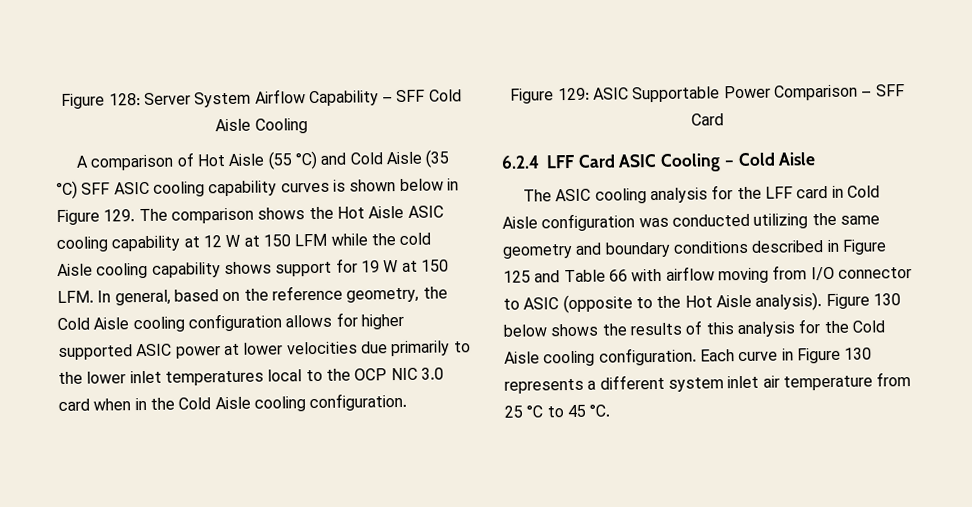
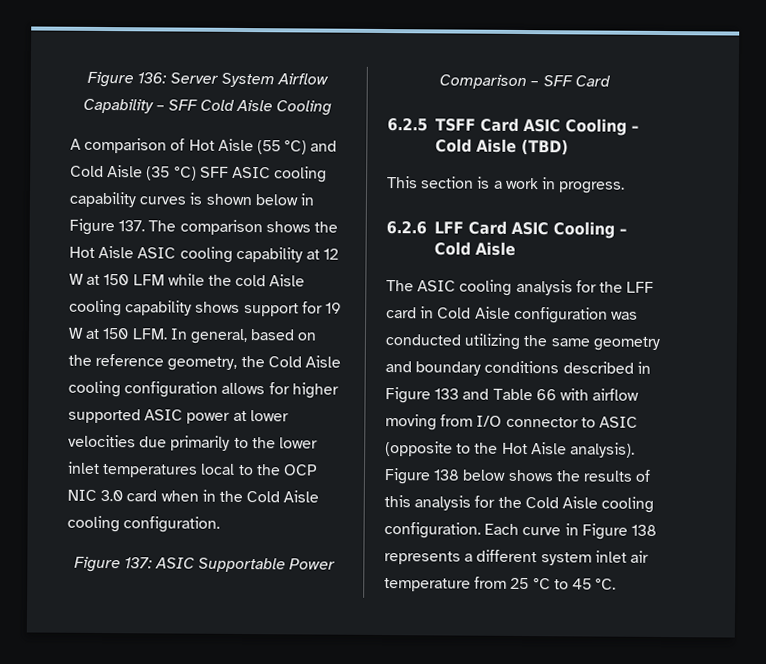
- Figure 128: Server System Airflow Capability – SFF Cold Aisle Cooling
+ Figure 136: Server System Airflow Capability – SFF Cold Aisle Cooling
- A comparison of Hot Aisle (55 °C) and Cold Aisle (35 °C) SFF ASIC cooling capability curves is shown below in Figure 129. The comparison shows the Hot Aisle ASIC cooling capability at 12 W at 150 LFM while the cold Aisle cooling capability shows support for 19 W at 150 LFM. In general, based on the reference geometry, the Cold Aisle cooling configuration allows for higher supported ASIC power at lower velocities due primarily to the lower inlet temperatures local to the OCP NIC 3.0 card when in the Cold Aisle cooling configuration.
+ A comparison of Hot Aisle (55 °C) and Cold Aisle (35 °C) SFF ASIC cooling capability curves is shown below in Figure 137. The comparison shows the Hot Aisle ASIC cooling capability at 12 W at 150 LFM while the cold Aisle cooling capability shows support for 19 W at 150 LFM. In general, based on the reference geometry, the Cold Aisle cooling configuration allows for higher supported ASIC power at lower velocities due primarily to the lower inlet temperatures local to the OCP NIC 3.0 card when in the Cold Aisle cooling configuration.
- Figure 129: ASIC Supportable Power Comparison – SFF Card
+ Figure 137: ASIC Supportable Power Comparison – SFF Card
- 6.2.4 LFF Card ASIC Cooling – Cold Aisle
+ 6.2.5 TSFF Card ASIC Cooling – Cold Aisle (TBD)
+ This section is a work in progress.
+ 6.2.6 LFF Card ASIC Cooling – Cold Aisle
- The ASIC cooling analysis for the LFF card in Cold Aisle configuration was conducted utilizing the same geometry and boundary conditions described in Figure 125 and Table 66 with airflow moving from I/O connector to ASIC (opposite to the Hot Aisle analysis).
+ The ASIC cooling analysis for the LFF card in Cold Aisle configuration was conducted utilizing the same geometry and boundary conditions described in Figure 133 and Table 66 with airflow moving from I/O connector to ASIC (opposite to the Hot Aisle analysis).
- Figure 130 below shows the results of this analysis for the Cold Aisle cooling configuration.
+ Figure 138 below shows the results of this analysis for the Cold Aisle cooling configuration.
- Each curve in Figure 130 represents a different system inlet air temperature from 25 °C to 45 °C.
+ Each curve in Figure 138 represents a different system inlet air temperature from 25 °C to 45 °C.

